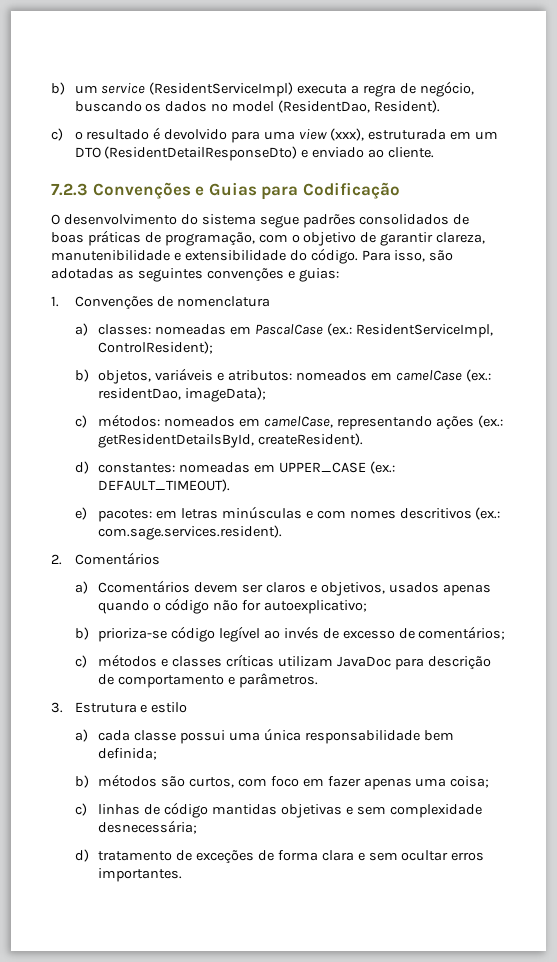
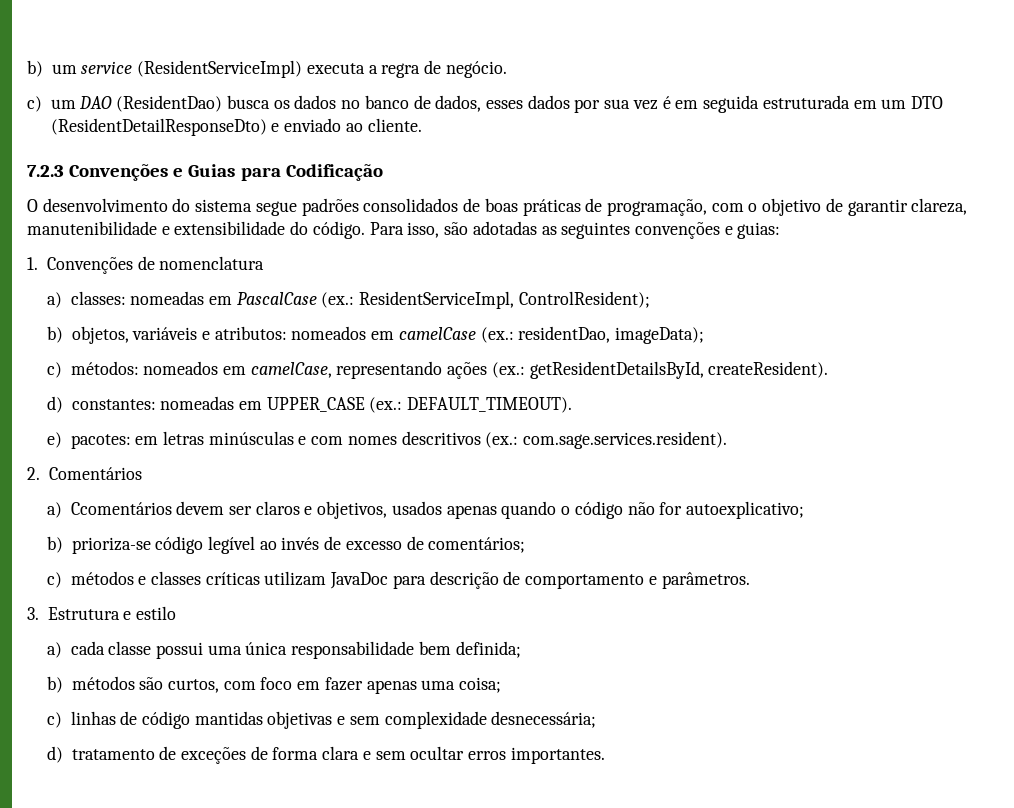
- b) um service (ResidentServiceImpl) executa a regra de negócio, buscando os dados no model (ResidentDao, Resident).
- c) o resultado é devolvido para uma view (xxx), estruturada em um DTO (ResidentDetailResponseDto) e enviado ao cliente.
+ b) um service (ResidentServiceImpl) executa a regra de negócio.
+ c) um DAO (ResidentDao) busca os dados no banco de dados, esses dados por sua vez é em seguida estruturada em um DTO (ResidentDetailResponseDto) e enviado ao cliente.

